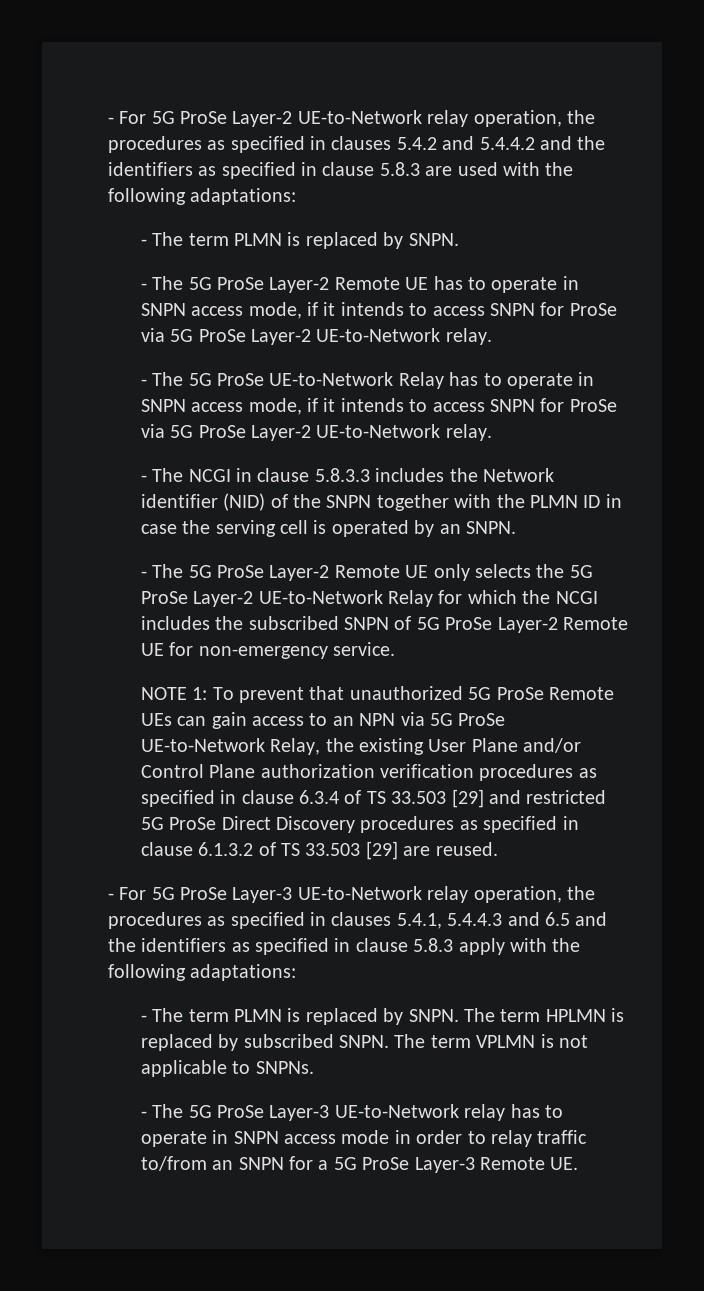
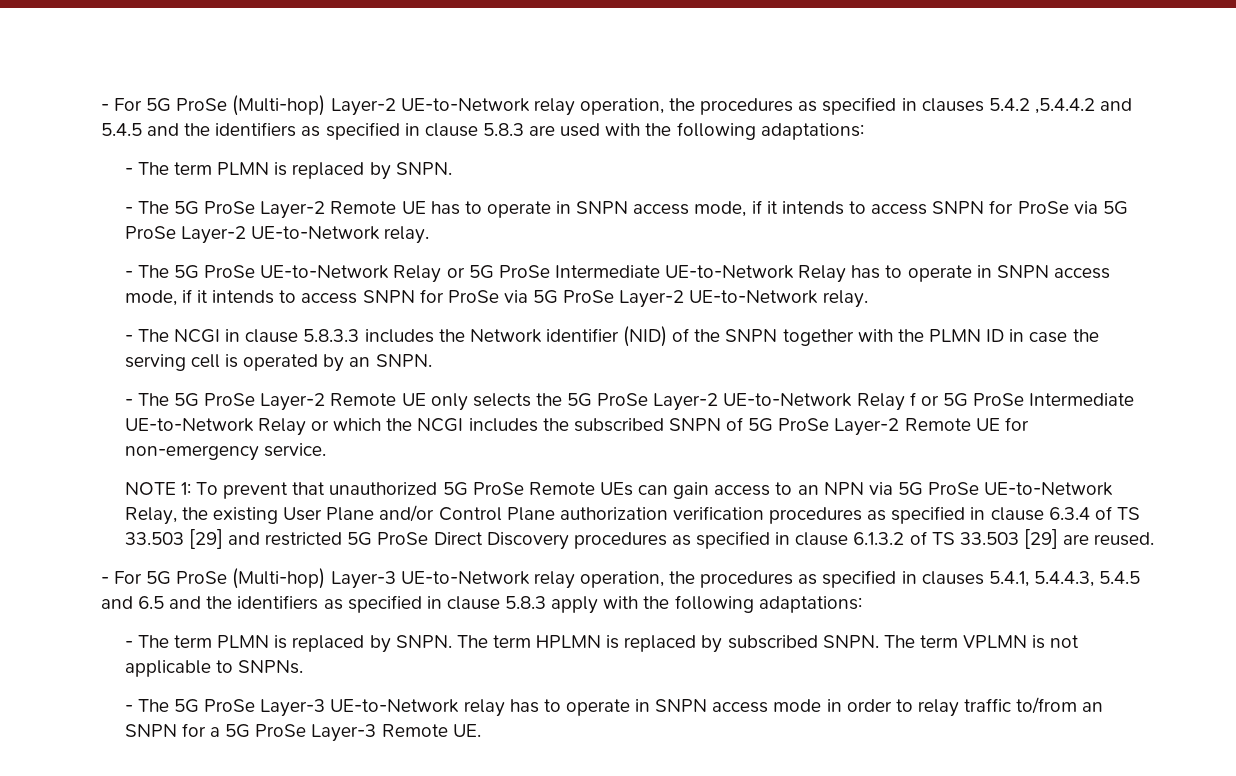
- - For 5G ProSe Layer-2 UE-to-Network relay operation, the procedures as specified in clauses 5.4.2 and 5.4.4.2 and the identifiers as specified in clause 5.8.3 are used with the following adaptations:
+ - For 5G ProSe (Multi-hop) Layer-2 UE-to-Network relay operation, the procedures as specified in clauses 5.4.2 ,5.4.4.2 and 5.4.5 and the identifiers as specified in clause 5.8.3 are used with the following adaptations:
- - The 5G ProSe UE-to-Network Relay has to operate in SNPN access mode, if it intends to access SNPN for ProSe via 5G ProSe Layer-2 UE-to-Network relay.
+ - The 5G ProSe UE-to-Network Relay or 5G ProSe Intermediate UE-to-Network Relay has to operate in SNPN access mode, if it intends to access SNPN for ProSe via 5G ProSe Layer-2 UE-to-Network relay.
- - The 5G ProSe Layer-2 Remote UE only selects the 5G ProSe Layer-2 UE-to-Network Relay for which the NCGI includes the subscribed SNPN of 5G ProSe Layer-2 Remote UE for non-emergency service.
+ - The 5G ProSe Layer-2 Remote UE only selects the 5G ProSe Layer-2 UE-to-Network Relay f or 5G ProSe Intermediate UE-to-Network Relay or which the NCGI includes the subscribed SNPN of 5G ProSe Layer-2 Remote UE for non-emergency service.
- - For 5G ProSe Layer-3 UE-to-Network relay operation, the procedures as specified in clauses 5.4.1, 5.4.4.3 and 6.5 and the identifiers as specified in clause 5.8.3 apply with the following adaptations:
+ - For 5G ProSe (Multi-hop) Layer-3 UE-to-Network relay operation, the procedures as specified in clauses 5.4.1, 5.4.4.3, 5.4.5 and 6.5 and the identifiers as specified in clause 5.8.3 apply with the following adaptations:

